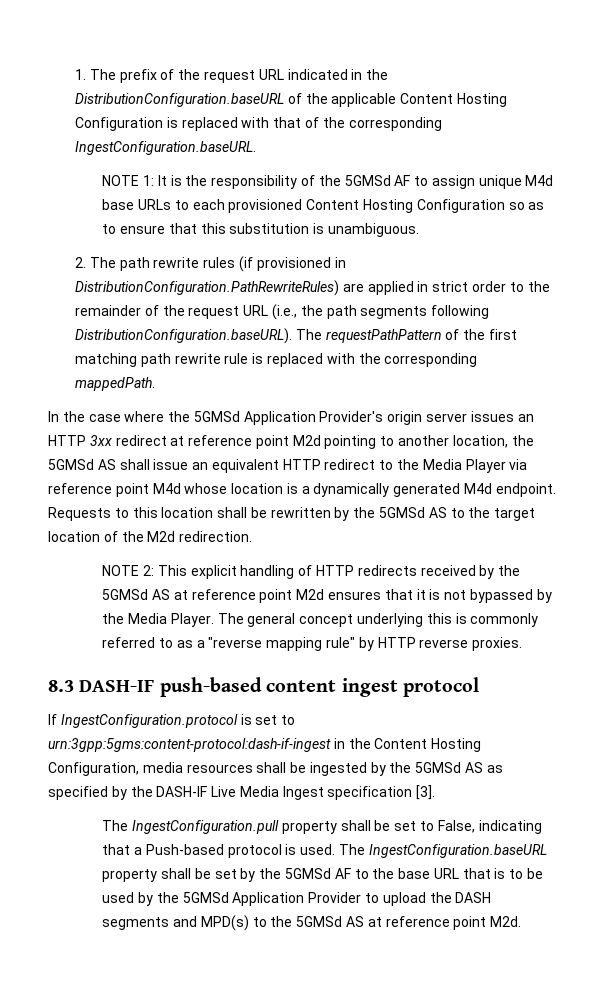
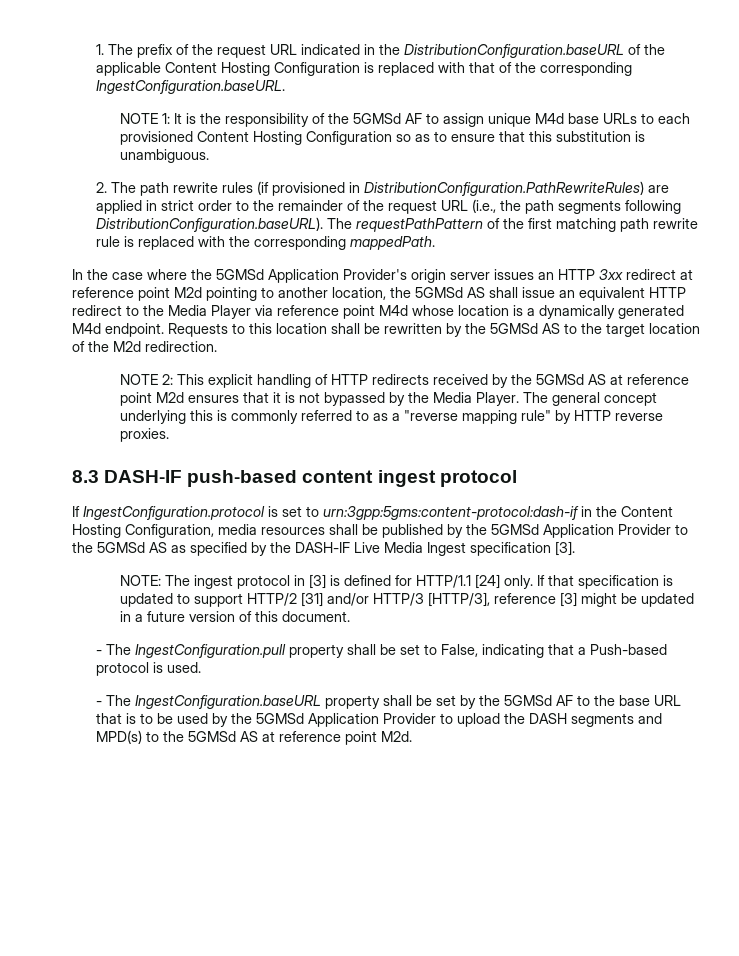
- If IngestConfiguration.protocol is set to urn:3gpp:5gms:content-protocol:dash-if-ingest in the Content Hosting Configuration, media resources shall be ingested by the 5GMSd AS as specified by the DASH-IF Live Media Ingest specification [3].
+ If IngestConfiguration.protocol is set to urn:3gpp:5gms:content-protocol:dash-if in the Content Hosting Configuration, media resources shall be published by the 5GMSd Application Provider to the 5GMSd AS as specified by the DASH-IF Live Media Ingest specification [3].
- The IngestConfiguration.pull property shall be set to False, indicating that a Push-based protocol is used. The IngestConfiguration.baseURL property shall be set by the 5GMSd AF to the base URL that is to be used by the 5GMSd Application Provider to upload the DASH segments and MPD(s) to the 5GMSd AS at reference point M2d.
+ NOTE: The ingest protocol in [3] is defined for HTTP/1.1 [24] only. If that specification is updated to support HTTP/2 [31] and/or HTTP/3 [HTTP/3], reference [3] might be updated in a future version of this document.
+ - The IngestConfiguration.pull property shall be set to False, indicating that a Push-based protocol is used.
+ - The IngestConfiguration.baseURL property shall be set by the 5GMSd AF to the base URL that is to be used by the 5GMSd Application Provider to upload the DASH segments and MPD(s) to the 5GMSd AS at reference point M2d.

